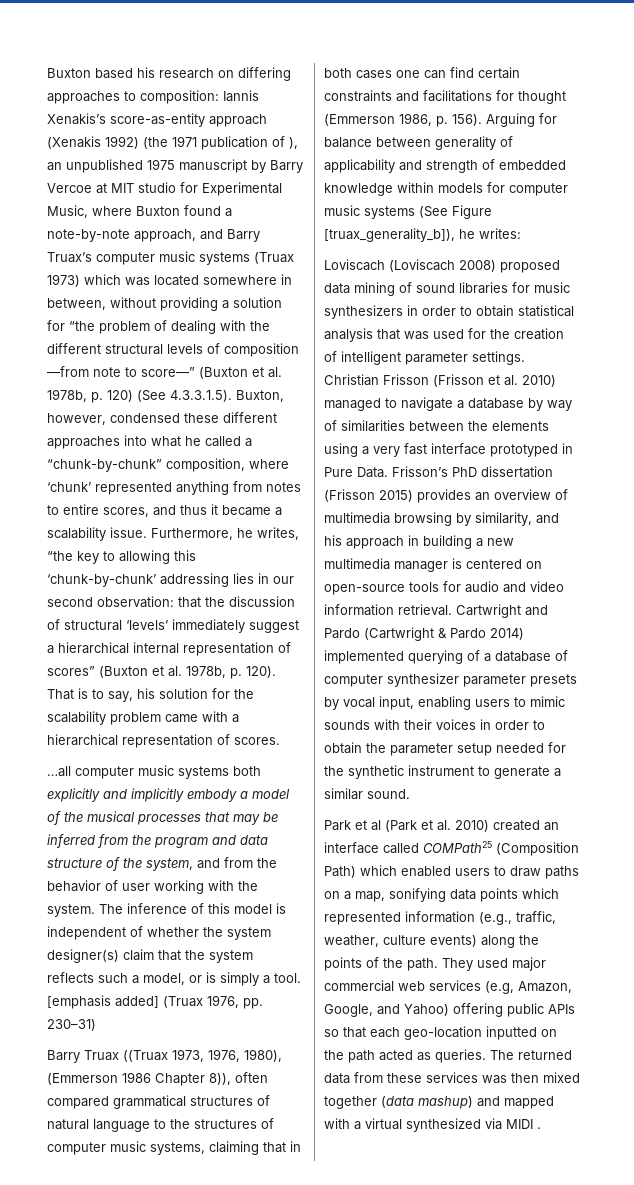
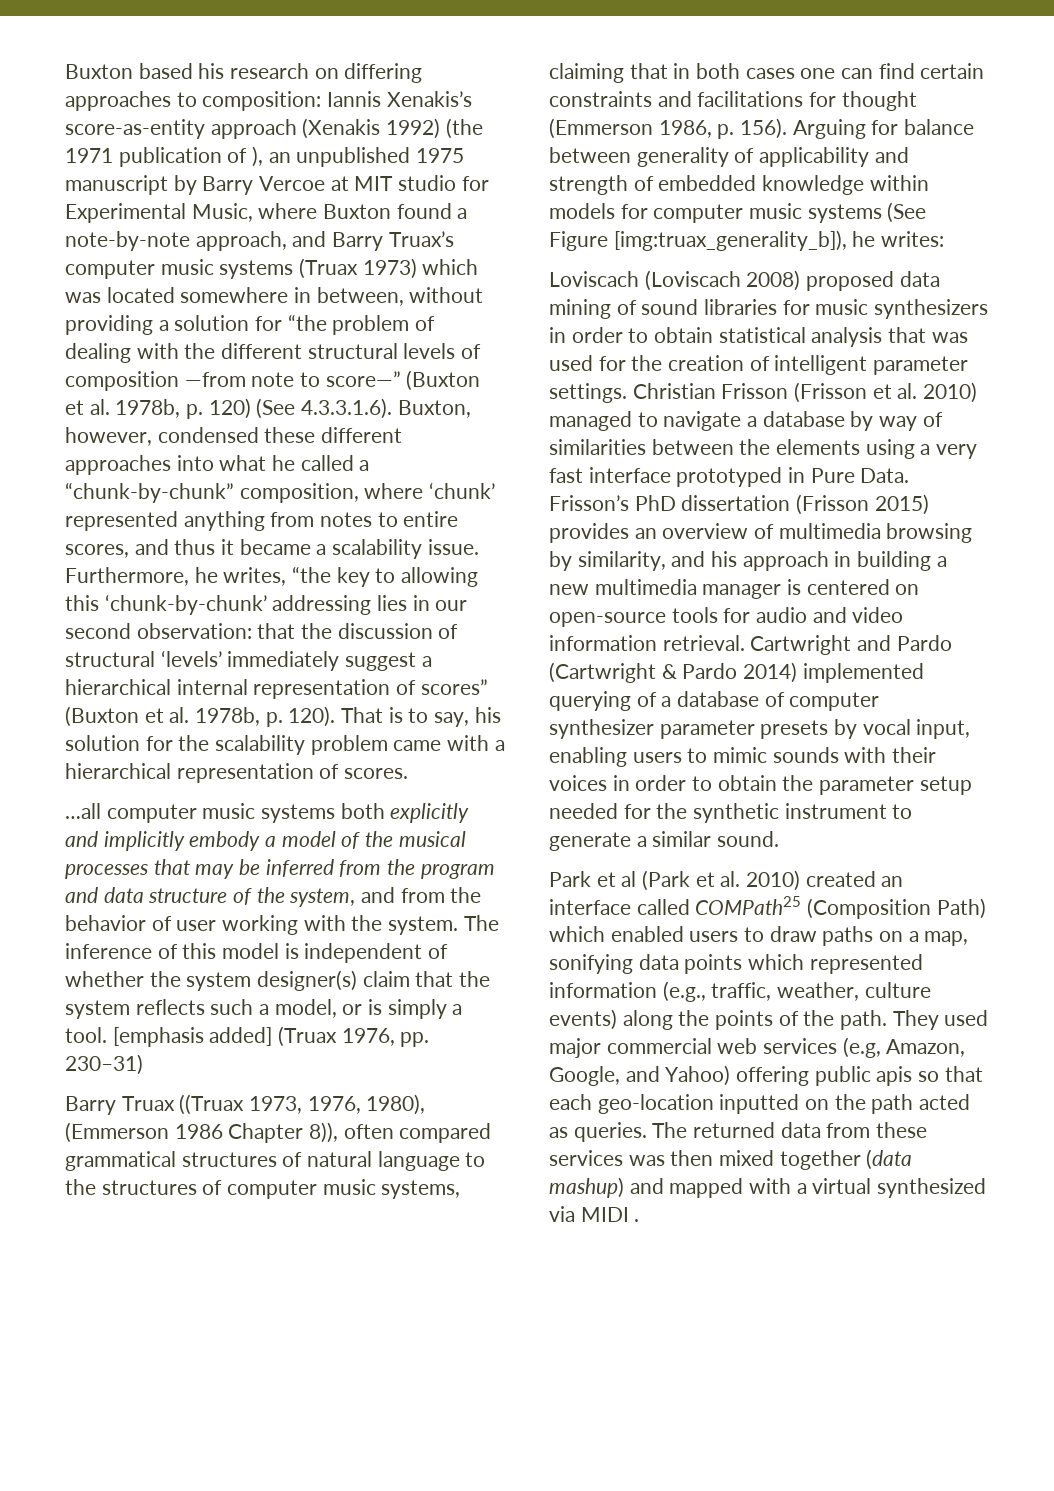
- Iannis Xenakis’s score-as-entity approach (Xenakis 1992) (the 1971 publication of ), an unpublished 1975 manuscript by Barry Vercoe at MIT studio for Experimental Music, where Buxton found a note-by-note approach, and Barry Truax’s computer music systems (Truax 1973) which was located somewhere in between, without providing a solution for “the problem of dealing with the different structural levels of composition —from note to score—” (Buxton et al. 1978b, p. 120) (See 4.3.3.1.5). Buxton, however, condensed these different approaches into what he called a “chunk-by-chunk” composition, where ‘chunk’ represented anything from notes to entire scores, and thus it became a scalability issue.
+ Iannis Xenakis’s score-as-entity approach (Xenakis 1992) (the 1971 publication of ), an unpublished 1975 manuscript by Barry Vercoe at MIT studio for Experimental Music, where Buxton found a note-by-note approach, and Barry Truax’s computer music systems (Truax 1973) which was located somewhere in between, without providing a solution for “the problem of dealing with the different structural levels of composition —from note to score—” (Buxton et al. 1978b, p. 120) (See 4.3.3.1.6). Buxton, however, condensed these different approaches into what he called a “chunk-by-chunk” composition, where ‘chunk’ represented anything from notes to entire scores, and thus it became a scalability issue.
- Arguing for balance between generality of applicability and strength of embedded knowledge within models for computer music systems (See Figure [truax_generality_b]), he writes:
+ Arguing for balance between generality of applicability and strength of embedded knowledge within models for computer music systems (See Figure [img:truax_generality_b]), he writes:
- They used major commercial web services (e.g, Amazon, Google, and Yahoo) offering public APIs so that each geo-location inputted on the path acted as queries.
+ They used major commercial web services (e.g, Amazon, Google, and Yahoo) offering public apis so that each geo-location inputted on the path acted as queries.

